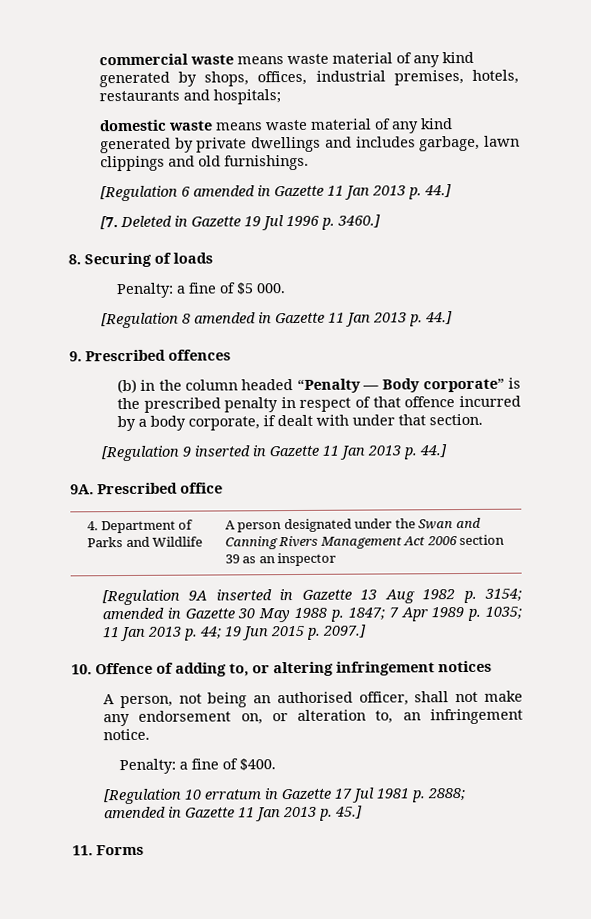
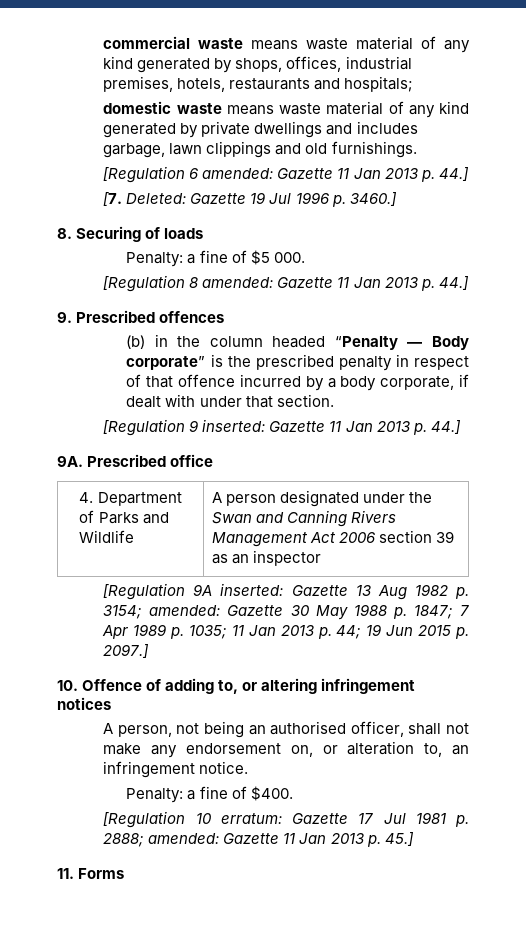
- [Regulation 6 amended in Gazette 11 Jan 2013 p. 44.]
+ [Regulation 6 amended: Gazette 11 Jan 2013 p. 44.]
- [7. Deleted in Gazette 19 Jul 1996 p. 3460.]
+ [7. Deleted: Gazette 19 Jul 1996 p. 3460.]
- [Regulation 8 amended in Gazette 11 Jan 2013 p. 44.]
+ [Regulation 8 amended: Gazette 11 Jan 2013 p. 44.]
- [Regulation 9 inserted in Gazette 11 Jan 2013 p. 44.]
+ [Regulation 9 inserted: Gazette 11 Jan 2013 p. 44.]
- [Regulation 9A inserted in Gazette 13 Aug 1982 p. 3154; amended in Gazette 30 May 1988 p. 1847; 7 Apr 1989 p. 1035; 11 Jan 2013 p. 44; 19 Jun 2015 p. 2097.]
+ [Regulation 9A inserted: Gazette 13 Aug 1982 p. 3154; amended: Gazette 30 May 1988 p. 1847; 7 Apr 1989 p. 1035; 11 Jan 2013 p. 44; 19 Jun 2015 p. 2097.]
- [Regulation 10 erratum in Gazette 17 Jul 1981 p. 2888; amended in Gazette 11 Jan 2013 p. 45.]
+ [Regulation 10 erratum: Gazette 17 Jul 1981 p. 2888; amended: Gazette 11 Jan 2013 p. 45.]

